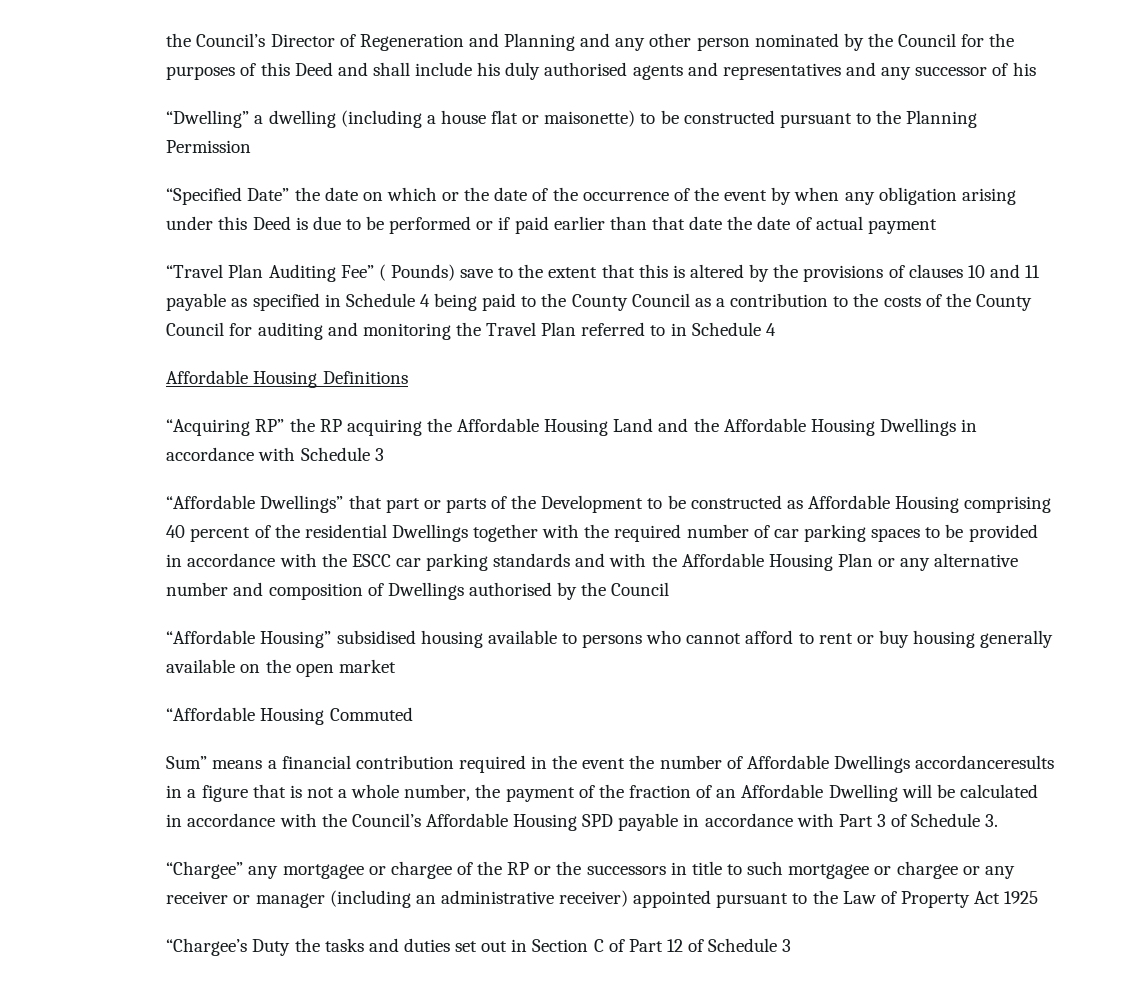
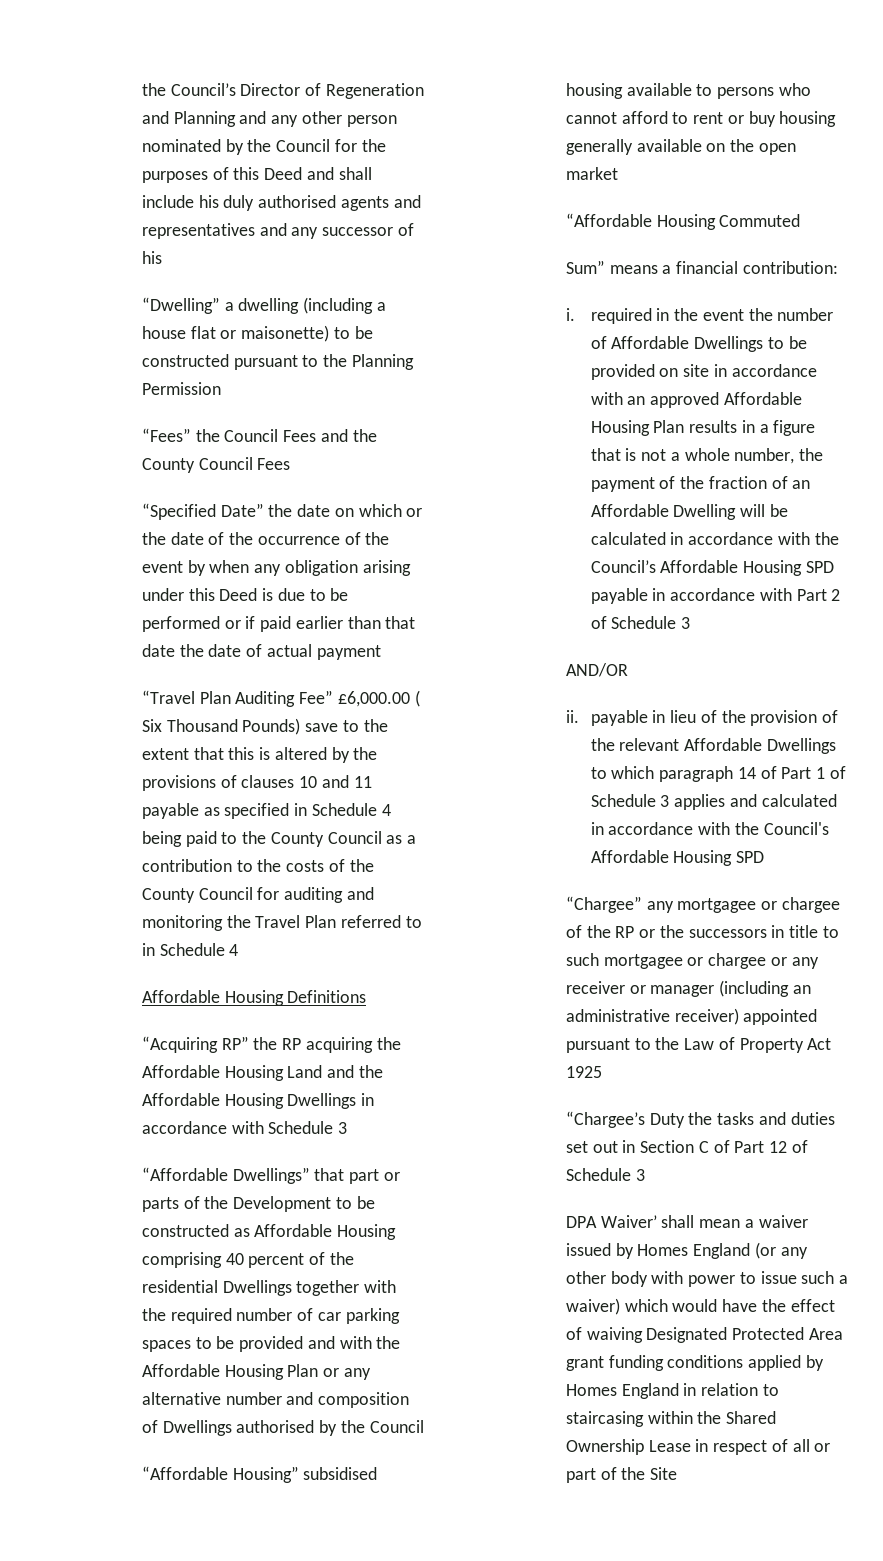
+ “Fees” the Council Fees and the County Council Fees
- “Travel Plan Auditing Fee” ( Pounds) save to the extent that this is altered by the provisions of clauses 10 and 11 payable as specified in Schedule 4 being paid to the County Council as a contribution to the costs of the County Council for auditing and monitoring the Travel Plan referred to in Schedule 4
+ “Travel Plan Auditing Fee” £6,000.00 ( Six Thousand Pounds) save to the extent that this is altered by the provisions of clauses 10 and 11 payable as specified in Schedule 4 being paid to the County Council as a contribution to the costs of the County Council for auditing and monitoring the Travel Plan referred to in Schedule 4
- “Affordable Dwellings” that part or parts of the Development to be constructed as Affordable Housing comprising 40 percent of the residential Dwellings together with the required number of car parking spaces to be provided in accordance with the ESCC car parking standards and with the Affordable Housing Plan or any alternative number and composition of Dwellings authorised by the Council
+ “Affordable Dwellings” that part or parts of the Development to be constructed as Affordable Housing comprising 40 percent of the residential Dwellings together with the required number of car parking spaces to be provided and with the Affordable Housing Plan or any alternative number and composition of Dwellings authorised by the Council
- Sum” means a financial contribution required in the event the number of Affordable Dwellings accordanceresults in a figure that is not a whole number, the payment of the fraction of an Affordable Dwelling will be calculated in accordance with the Council’s Affordable Housing SPD payable in accordance with Part 3 of Schedule 3.
+ Sum” means a financial contribution:
+ i. required in the event the number of Affordable Dwellings to be provided on site in accordance with an approved Affordable Housing Plan results in a figure that is not a whole number, the payment of the fraction of an Affordable Dwelling will be calculated in accordance with the Council’s Affordable Housing SPD payable in accordance with Part 2 of Schedule 3
+ AND/OR
+ ii. payable in lieu of the provision of the relevant Affordable Dwellings to which paragraph 14 of Part 1 of Schedule 3 applies and calculated in accordance with the Council's Affordable Housing SPD
+ DPA Waiver’ shall mean a waiver issued by Homes England (or any other body with power to issue such a waiver) which would have the effect of waiving Designated Protected Area grant funding conditions applied by Homes England in relation to staircasing within the Shared Ownership Lease in respect of all or part of the Site

